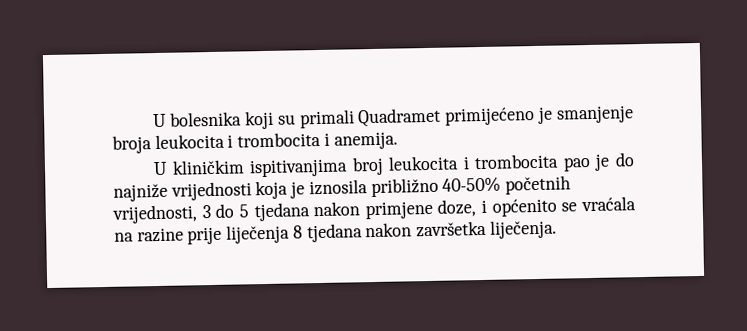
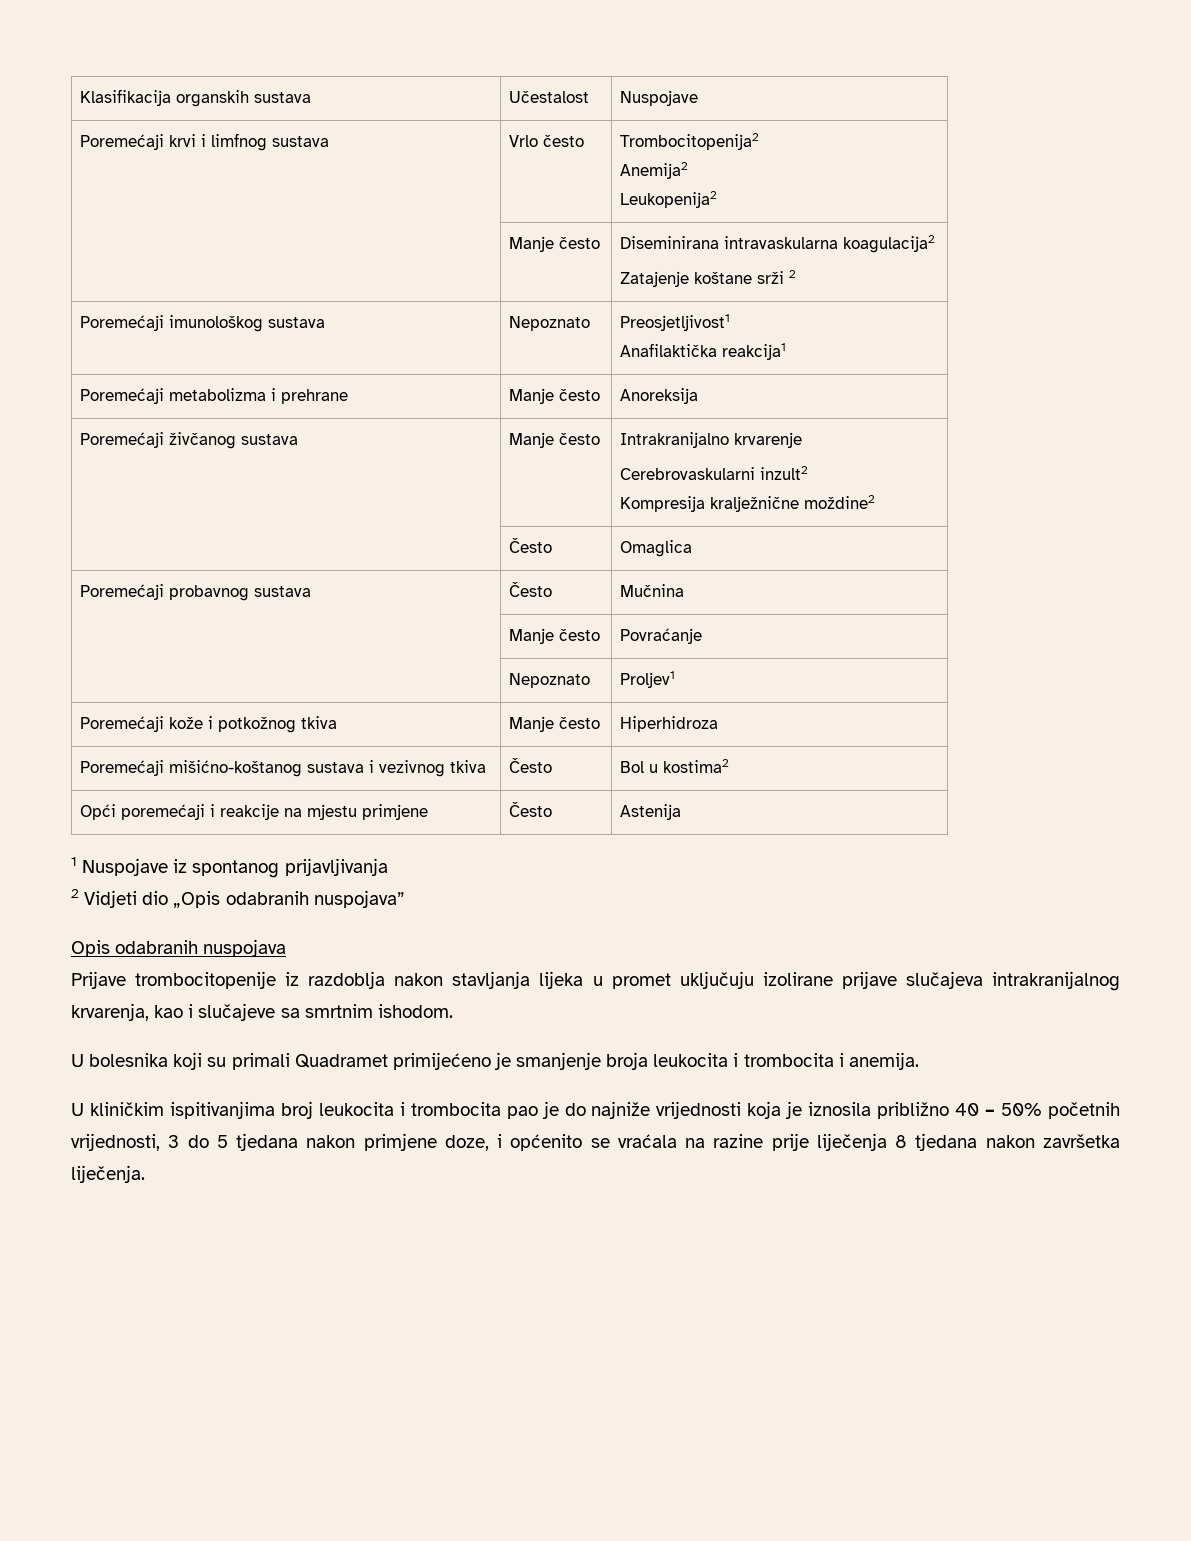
+ Klasifikacija organskih sustava | Učestalost | Nuspojave
+ Poremećaji krvi i limfnog sustava | Vrlo često | Trombocitopenija2
+ Anemija2
+ Leukopenija2
+ | Manje često | Diseminirana intravaskularna koagulacija2
+ Zatajenje koštane srži 2
+ Poremećaji imunološkog sustava | Nepoznato | Preosjetljivost1
+ Anafilaktička reakcija1
+ Poremećaji metabolizma i prehrane | Manje često | Anoreksija
+ Poremećaji živčanog sustava | Manje često | Intrakranijalno krvarenje
+ Cerebrovaskularni inzult2
+ Kompresija kralježnične moždine2
+ | Često | Omaglica
+ Poremećaji probavnog sustava | Često | Mučnina
+ | Manje često | Povraćanje
+ | Nepoznato | Proljev1
+ Poremećaji kože i potkožnog tkiva | Manje često | Hiperhidroza
+ Poremećaji mišićno-koštanog sustava i vezivnog tkiva | Često | Bol u kostima2
+ Opći poremećaji i reakcije na mjestu primjene | Često | Astenija
+ 1 Nuspojave iz spontanog prijavljivanja
+ 2 Vidjeti dio „Opis odabranih nuspojava”
+ Opis odabranih nuspojava
+ Prijave trombocitopenije iz razdoblja nakon stavljanja lijeka u promet uključuju izolirane prijave slučajeva intrakranijalnog krvarenja, kao i slučajeve sa smrtnim ishodom.
- U kliničkim ispitivanjima broj leukocita i trombocita pao je do najniže vrijednosti koja je iznosila približno 40-50% početnih vrijednosti, 3 do 5 tjedana nakon primjene doze, i općenito se vraćala na razine prije liječenja 8 tjedana nakon završetka liječenja.
+ U kliničkim ispitivanjima broj leukocita i trombocita pao je do najniže vrijednosti koja je iznosila približno 40 – 50% početnih vrijednosti, 3 do 5 tjedana nakon primjene doze, i općenito se vraćala na razine prije liječenja 8 tjedana nakon završetka liječenja.

